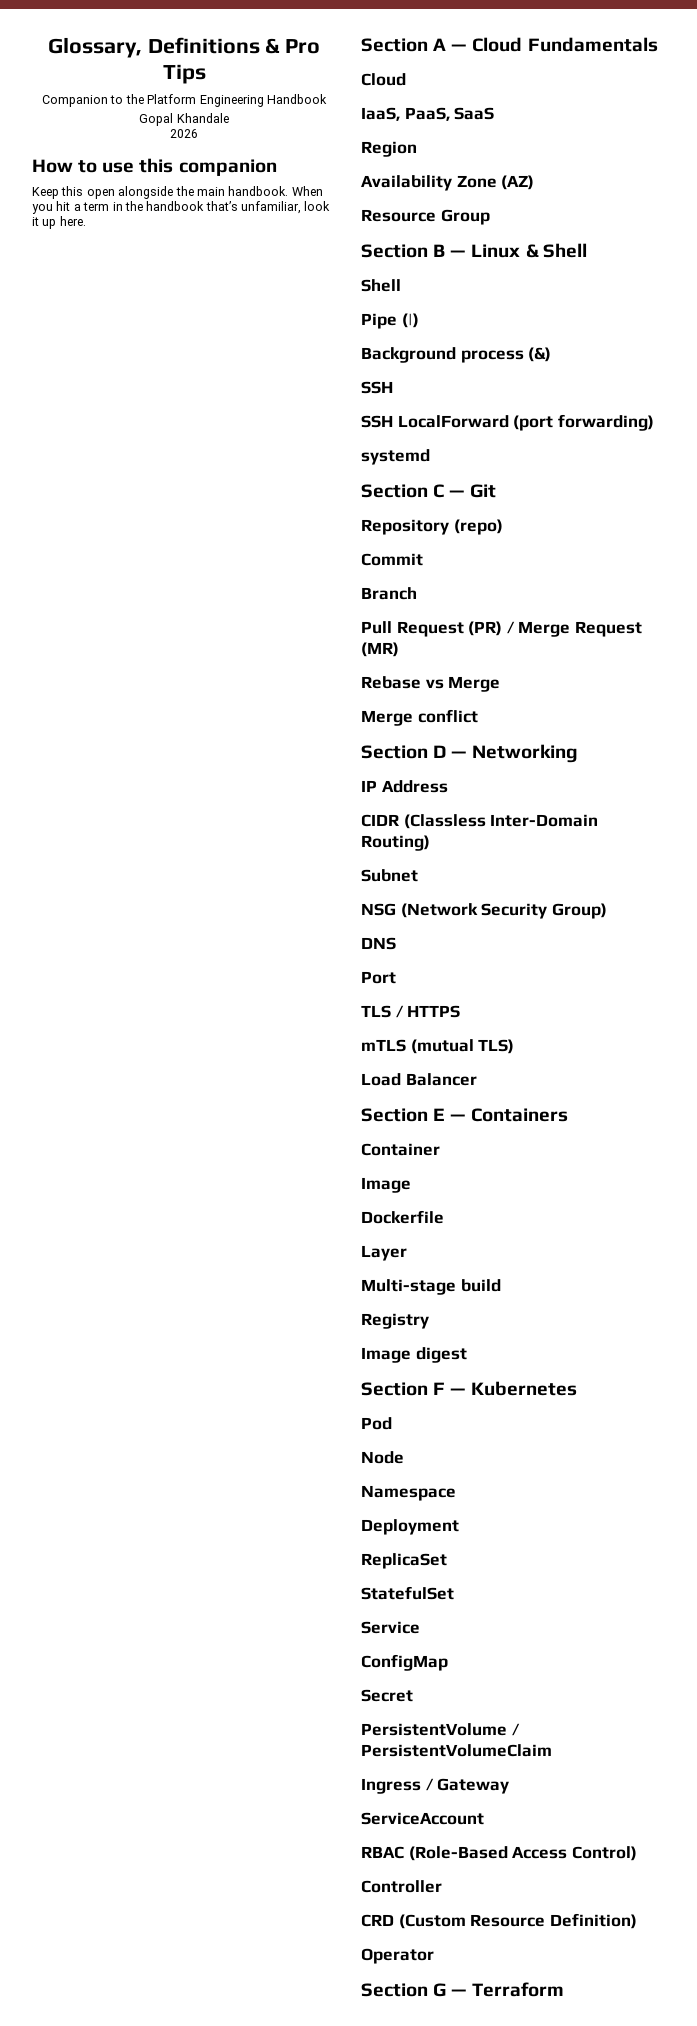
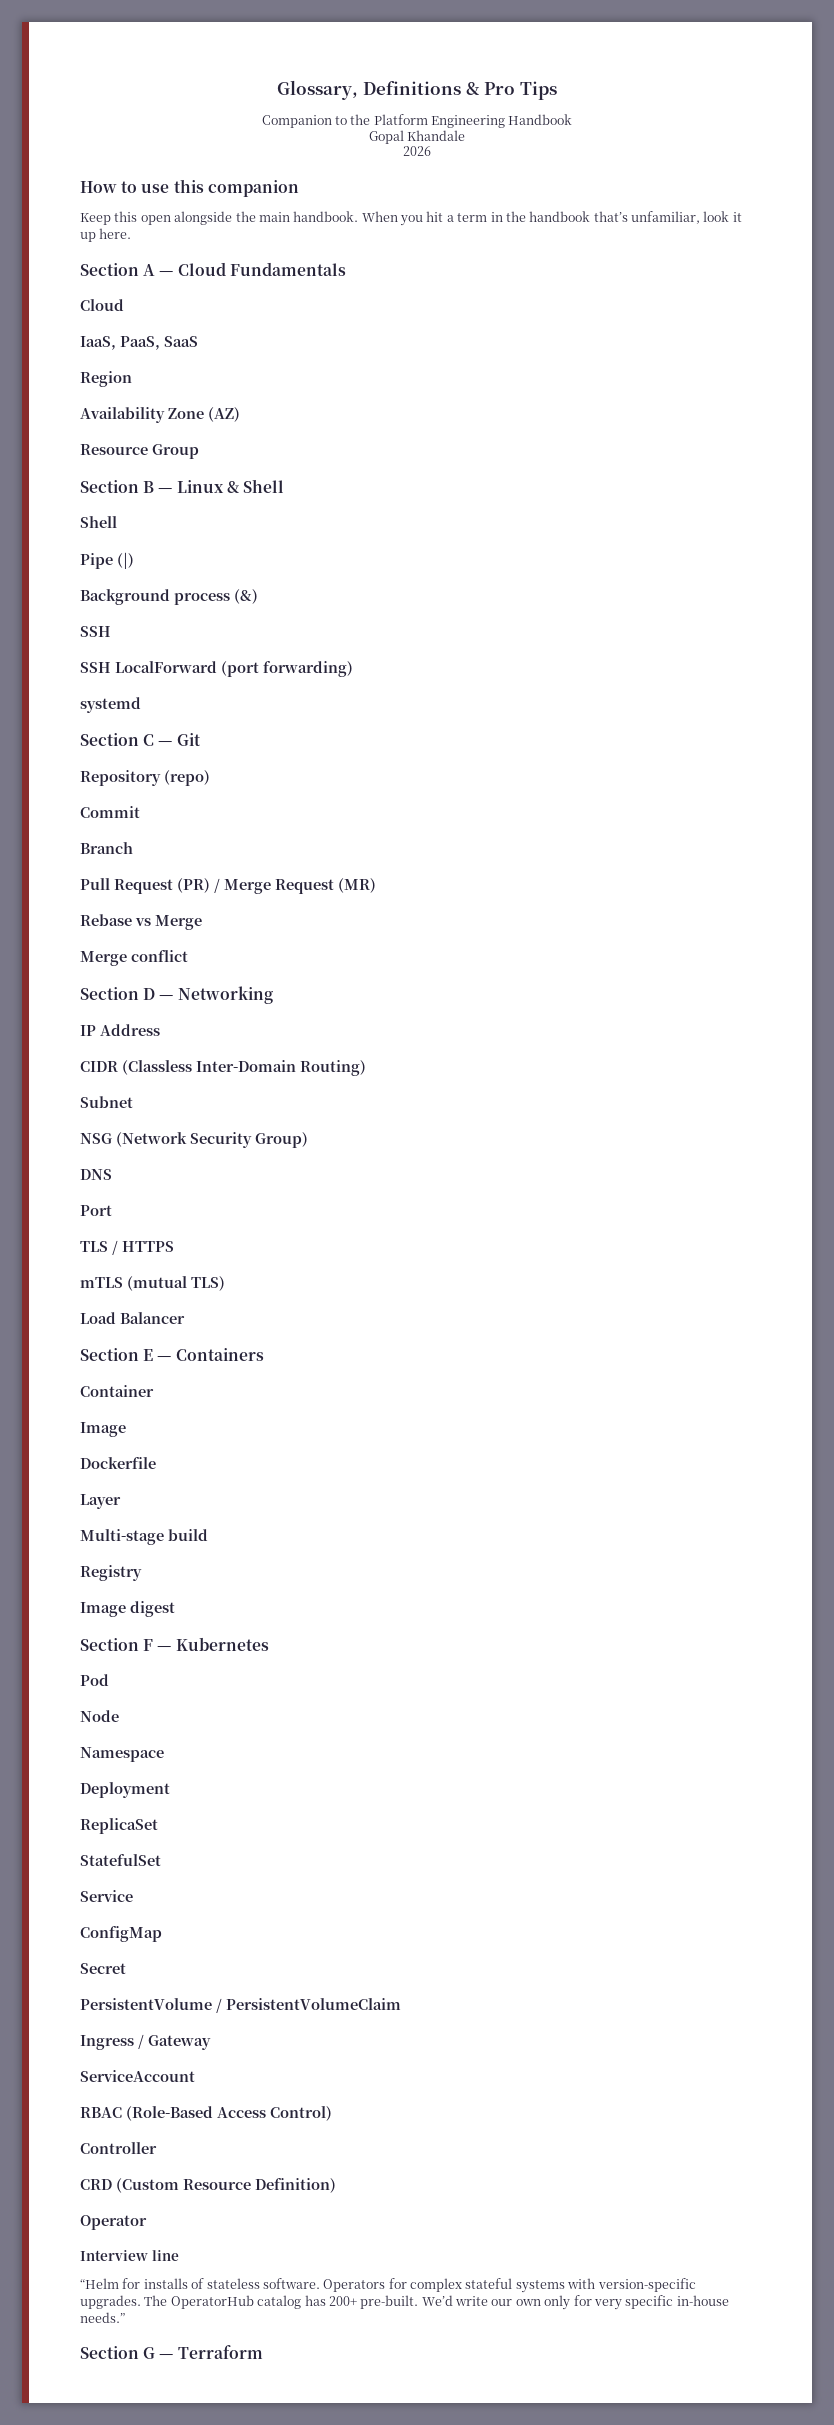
+ Interview line
+ “Helm for installs of stateless software. Operators for complex stateful systems with version-specific upgrades. The OperatorHub catalog has 200+ pre-built. We’d write our own only for very specific in-house needs.”

